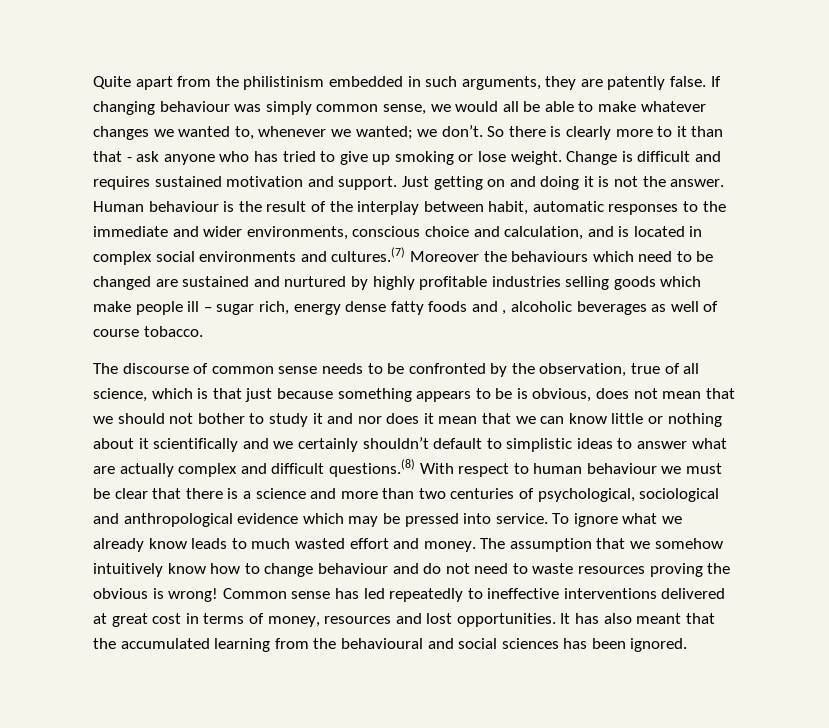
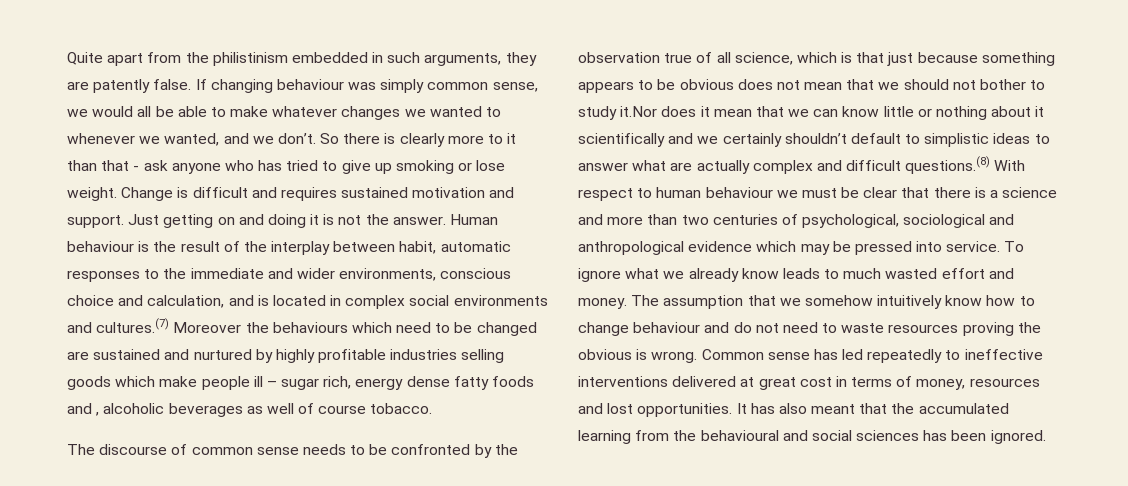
- If changing behaviour was simply common sense, we would all be able to make whatever changes we wanted to, whenever we wanted; we don’t.
+ If changing behaviour was simply common sense, we would all be able to make whatever changes we wanted to whenever we wanted, and we don’t.
- The discourse of common sense needs to be confronted by the observation, true of all science, which is that just because something appears to be is obvious, does not mean that we should not bother to study it and nor does it mean that we can know little or nothing about it scientifically and we certainly shouldn’t default to simplistic ideas to answer what are actually complex and difficult questions.(8) With respect to human behaviour we must be clear that there is a science and more than two centuries of psychological, sociological and anthropological evidence which may be pressed into service.
+ The discourse of common sense needs to be confronted by the observation true of all science, which is that just because something appears to be obvious does not mean that we should not bother to study it.Nor does it mean that we can know little or nothing about it scientifically and we certainly shouldn’t default to simplistic ideas to answer what are actually complex and difficult questions.(8) With respect to human behaviour we must be clear that there is a science and more than two centuries of psychological, sociological and anthropological evidence which may be pressed into service.
- The assumption that we somehow intuitively know how to change behaviour and do not need to waste resources proving the obvious is wrong!
+ The assumption that we somehow intuitively know how to change behaviour and do not need to waste resources proving the obvious is wrong.

